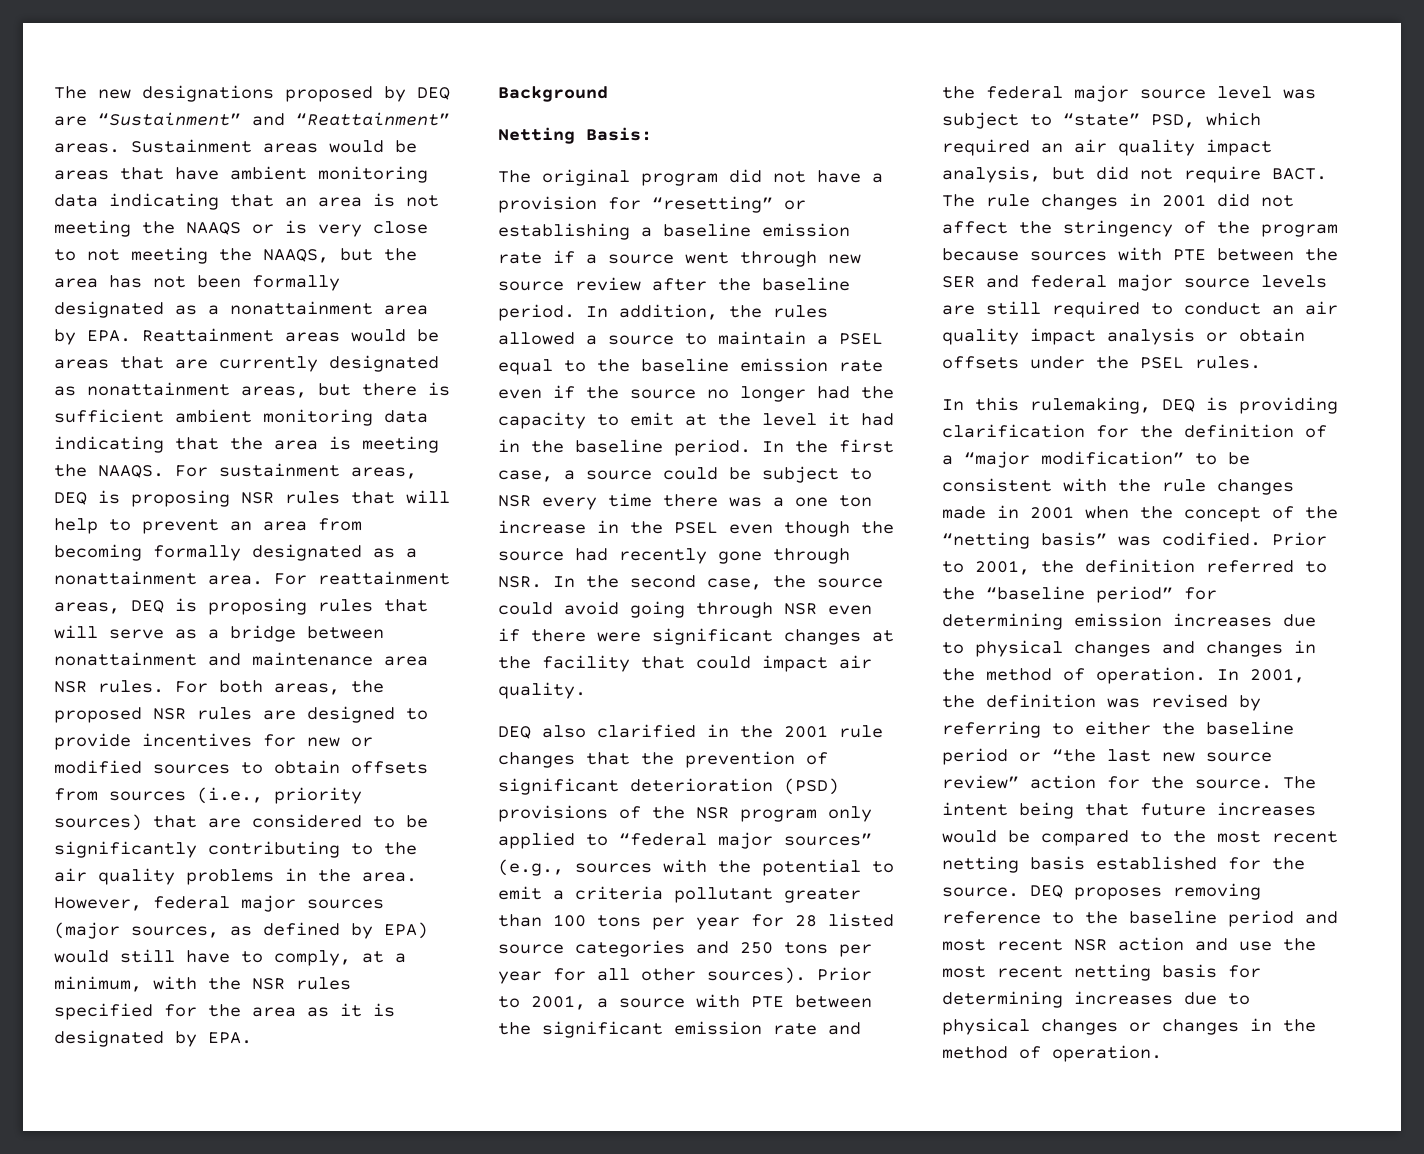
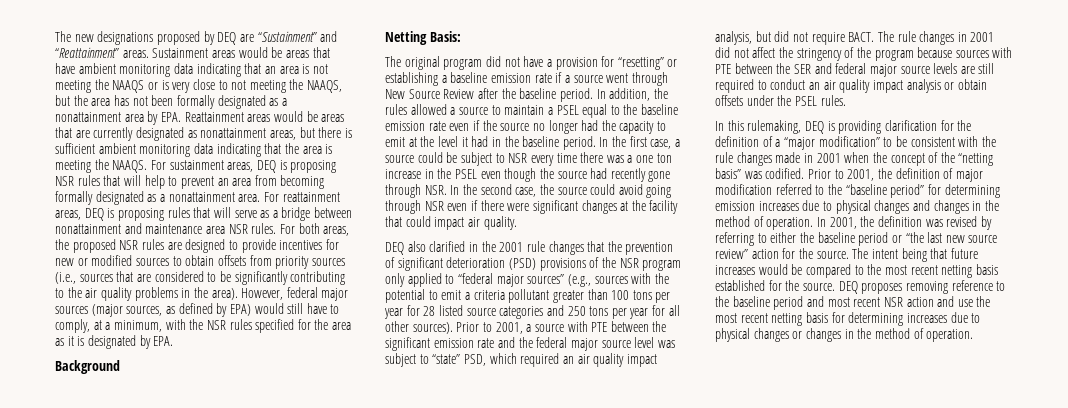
- For both areas, the proposed NSR rules are designed to provide incentives for new or modified sources to obtain offsets from sources (i.e., priority sources) that are considered to be significantly contributing to the air quality problems in the area.
+ For both areas, the proposed NSR rules are designed to provide incentives for new or modified sources to obtain offsets from priority sources (i.e., sources that are considered to be significantly contributing to the air quality problems in the area).
- The original program did not have a provision for “resetting” or establishing a baseline emission rate if a source went through new source review after the baseline period.
+ The original program did not have a provision for “resetting” or establishing a baseline emission rate if a source went through New Source Review after the baseline period.
- Prior to 2001, the definition referred to the “baseline period” for determining emission increases due to physical changes and changes in the method of operation.
+ Prior to 2001, the definition of major modification referred to the “baseline period” for determining emission increases due to physical changes and changes in the method of operation.

